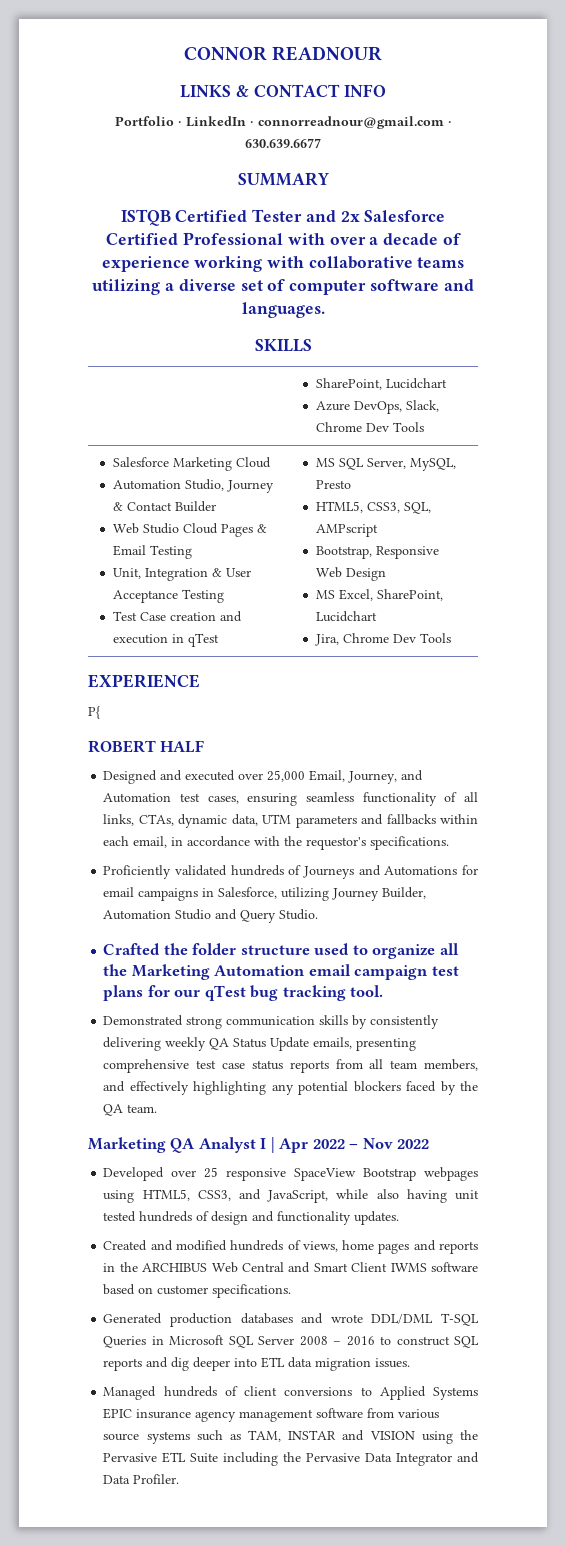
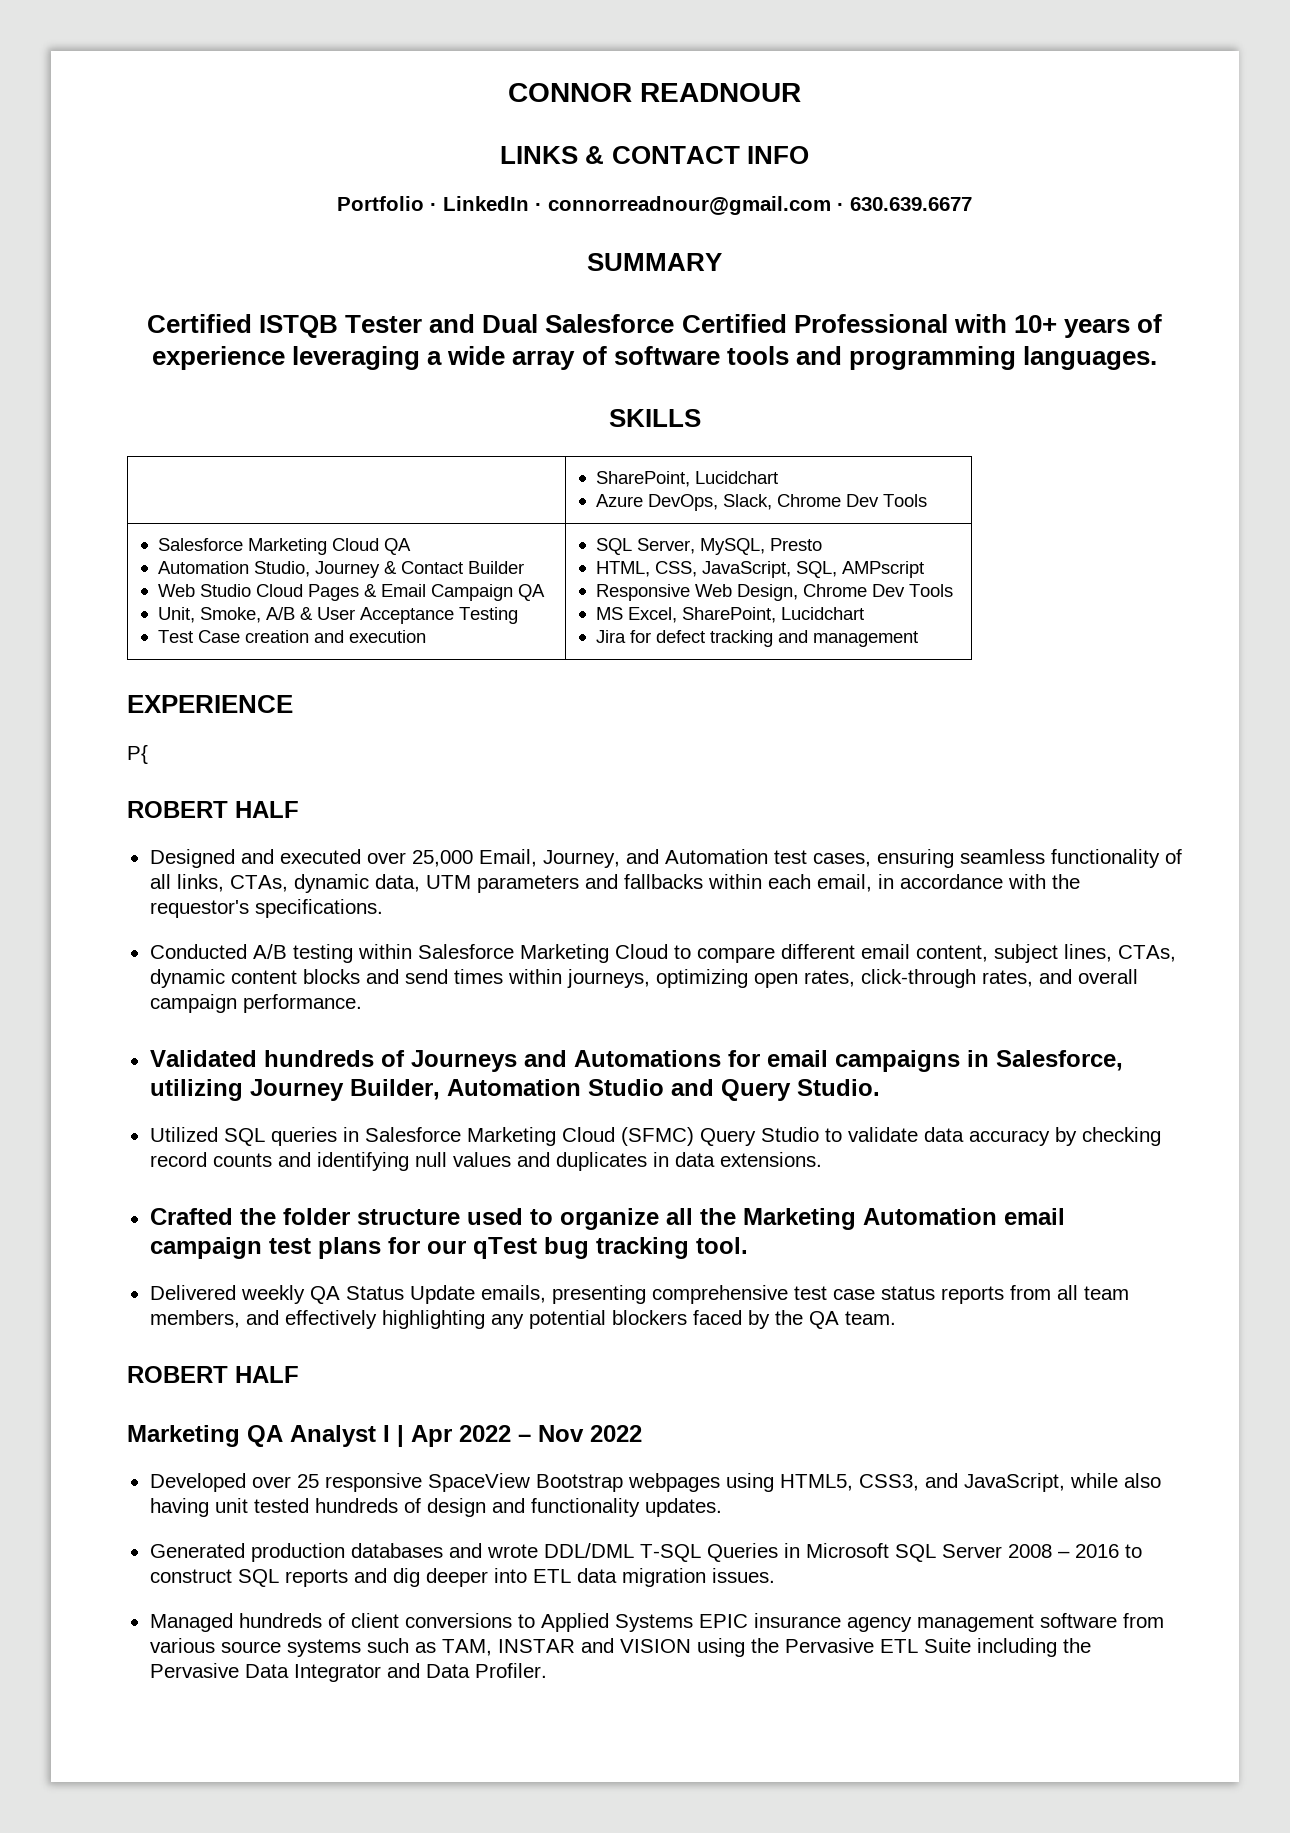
- ISTQB Certified Tester and 2x Salesforce Certified Professional with over a decade of experience working with collaborative teams utilizing a diverse set of computer software and languages.
+ Certified ISTQB Tester and Dual Salesforce Certified Professional with 10+ years of experience leveraging a wide array of software tools and programming languages.
- Salesforce Marketing Cloud
+ Salesforce Marketing Cloud QA
- Web Studio Cloud Pages & Email Testing
+ Web Studio Cloud Pages & Email Campaign QA
- Unit, Integration & User Acceptance Testing
+ Unit, Smoke, A/B & User Acceptance Testing
- Test Case creation and execution in qTest | MS SQL Server, MySQL, Presto
+ Test Case creation and execution | SQL Server, MySQL, Presto
- HTML5, CSS3, SQL, AMPscript
+ HTML, CSS, JavaScript, SQL, AMPscript
- Bootstrap, Responsive Web Design
+ Responsive Web Design, Chrome Dev Tools
- Jira, Chrome Dev Tools
+ Jira for defect tracking and management
- Proficiently validated hundreds of Journeys and Automations for email campaigns in Salesforce, utilizing Journey Builder, Automation Studio and Query Studio.
+ Conducted A/B testing within Salesforce Marketing Cloud to compare different email content, subject lines, CTAs, dynamic content blocks and send times within journeys, optimizing open rates, click-through rates, and overall campaign performance.
+ Validated hundreds of Journeys and Automations for email campaigns in Salesforce, utilizing Journey Builder, Automation Studio and Query Studio.
+ Utilized SQL queries in Salesforce Marketing Cloud (SFMC) Query Studio to validate data accuracy by checking record counts and identifying null values and duplicates in data extensions.
- Demonstrated strong communication skills by consistently delivering weekly QA Status Update emails, presenting comprehensive test case status reports from all team members, and effectively highlighting any potential blockers faced by the QA team.
+ Delivered weekly QA Status Update emails, presenting comprehensive test case status reports from all team members, and effectively highlighting any potential blockers faced by the QA team.
+ ROBERT HALF
- Created and modified hundreds of views, home pages and reports in the ARCHIBUS Web Central and Smart Client IWMS software based on customer specifications.

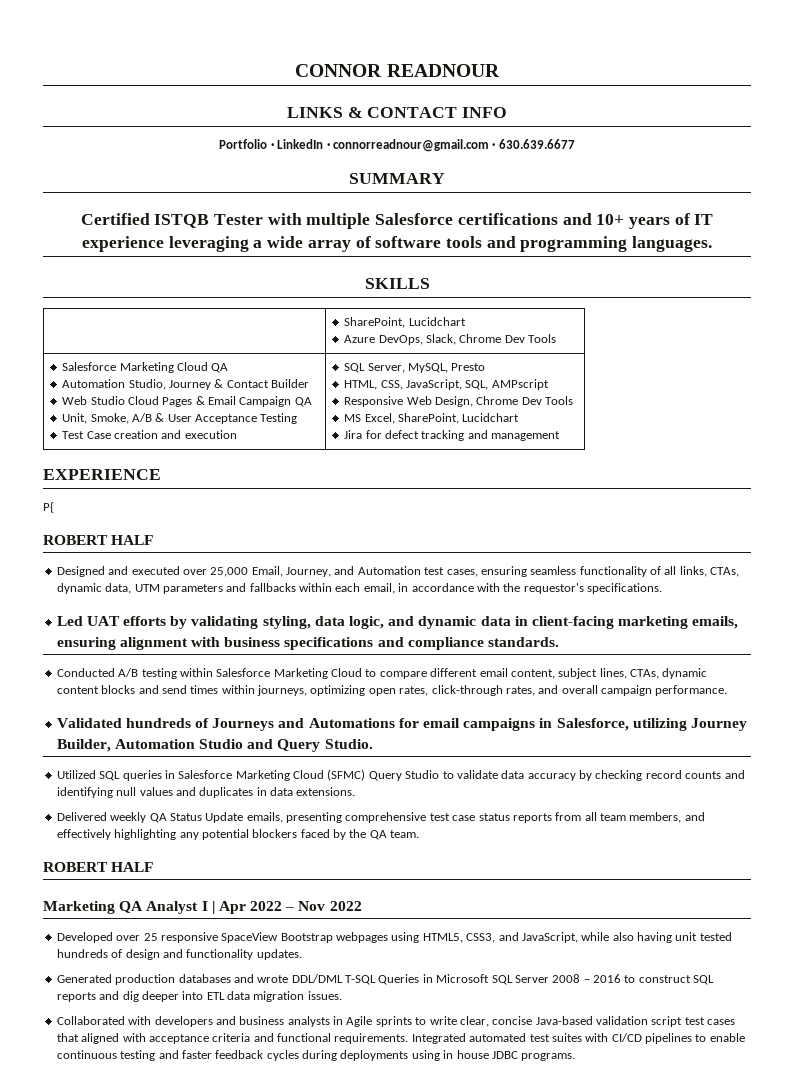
- Certified ISTQB Tester and Dual Salesforce Certified Professional with 10+ years of experience leveraging a wide array of software tools and programming languages.
+ Certified ISTQB Tester with multiple Salesforce certifications and 10+ years of IT experience leveraging a wide array of software tools and programming languages.
+ Led UAT efforts by validating styling, data logic, and dynamic data in client-facing marketing emails, ensuring alignment with business specifications and compliance standards.
- Crafted the folder structure used to organize all the Marketing Automation email campaign test plans for our qTest bug tracking tool.
- Managed hundreds of client conversions to Applied Systems EPIC insurance agency management software from various source systems such as TAM, INSTAR and VISION using the Pervasive ETL Suite including the Pervasive Data Integrator and Data Profiler.
+ Collaborated with developers and business analysts in Agile sprints to write clear, concise Java-based validation script test cases that aligned with acceptance criteria and functional requirements. Integrated automated test suites with CI/CD pipelines to enable continuous testing and faster feedback cycles during deployments using in house JDBC programs.

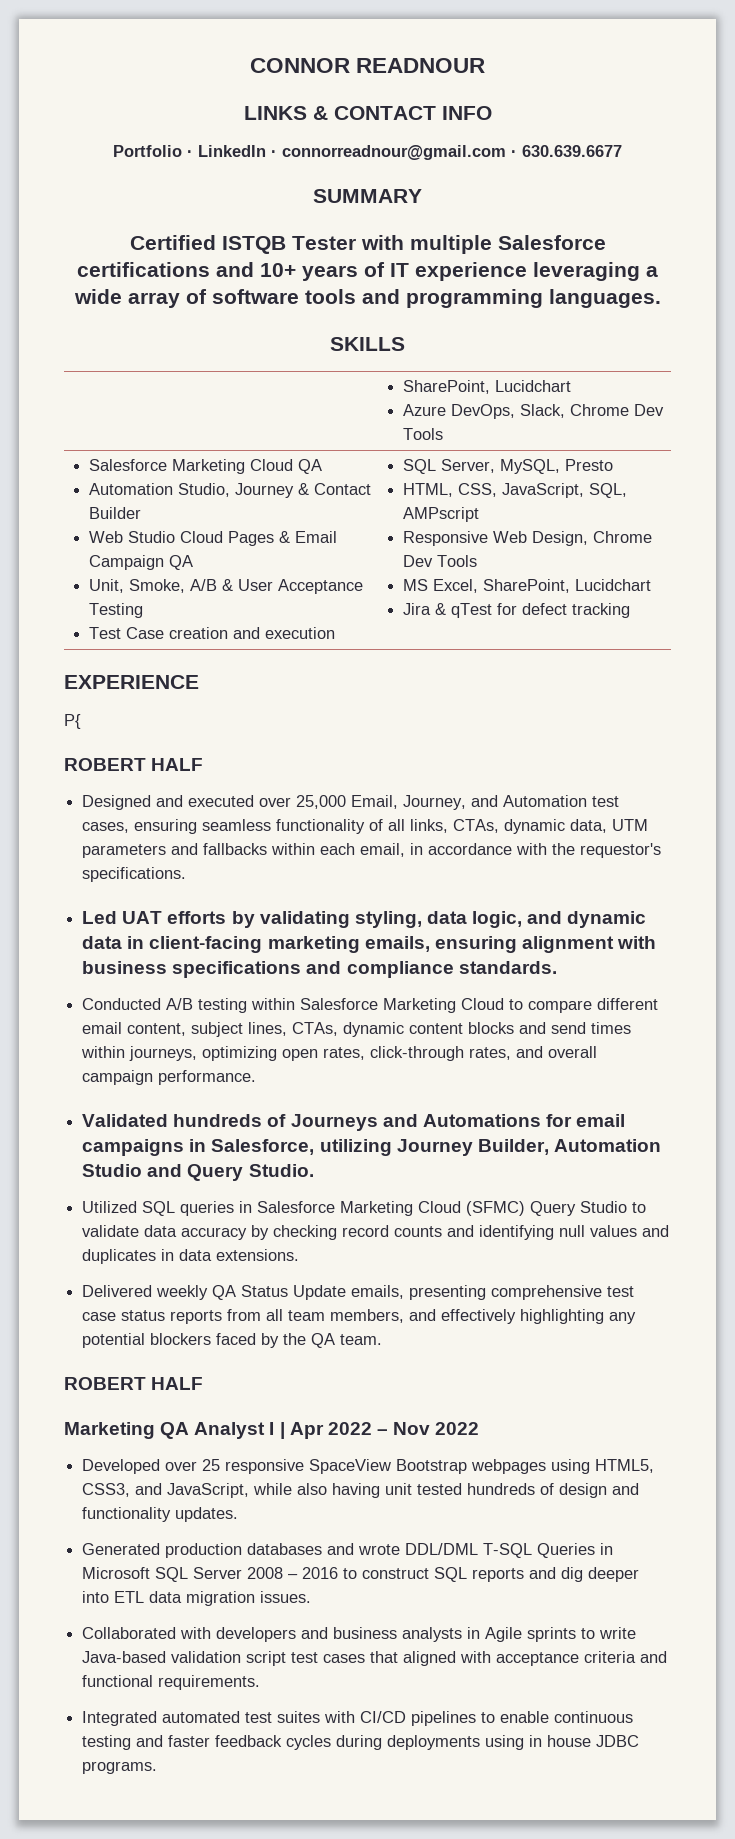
- Jira for defect tracking and management
+ Jira & qTest for defect tracking
- Collaborated with developers and business analysts in Agile sprints to write clear, concise Java-based validation script test cases that aligned with acceptance criteria and functional requirements. Integrated automated test suites with CI/CD pipelines to enable continuous testing and faster feedback cycles during deployments using in house JDBC programs.
+ Collaborated with developers and business analysts in Agile sprints to write Java-based validation script test cases that aligned with acceptance criteria and functional requirements.
+ Integrated automated test suites with CI/CD pipelines to enable continuous testing and faster feedback cycles during deployments using in house JDBC programs.

